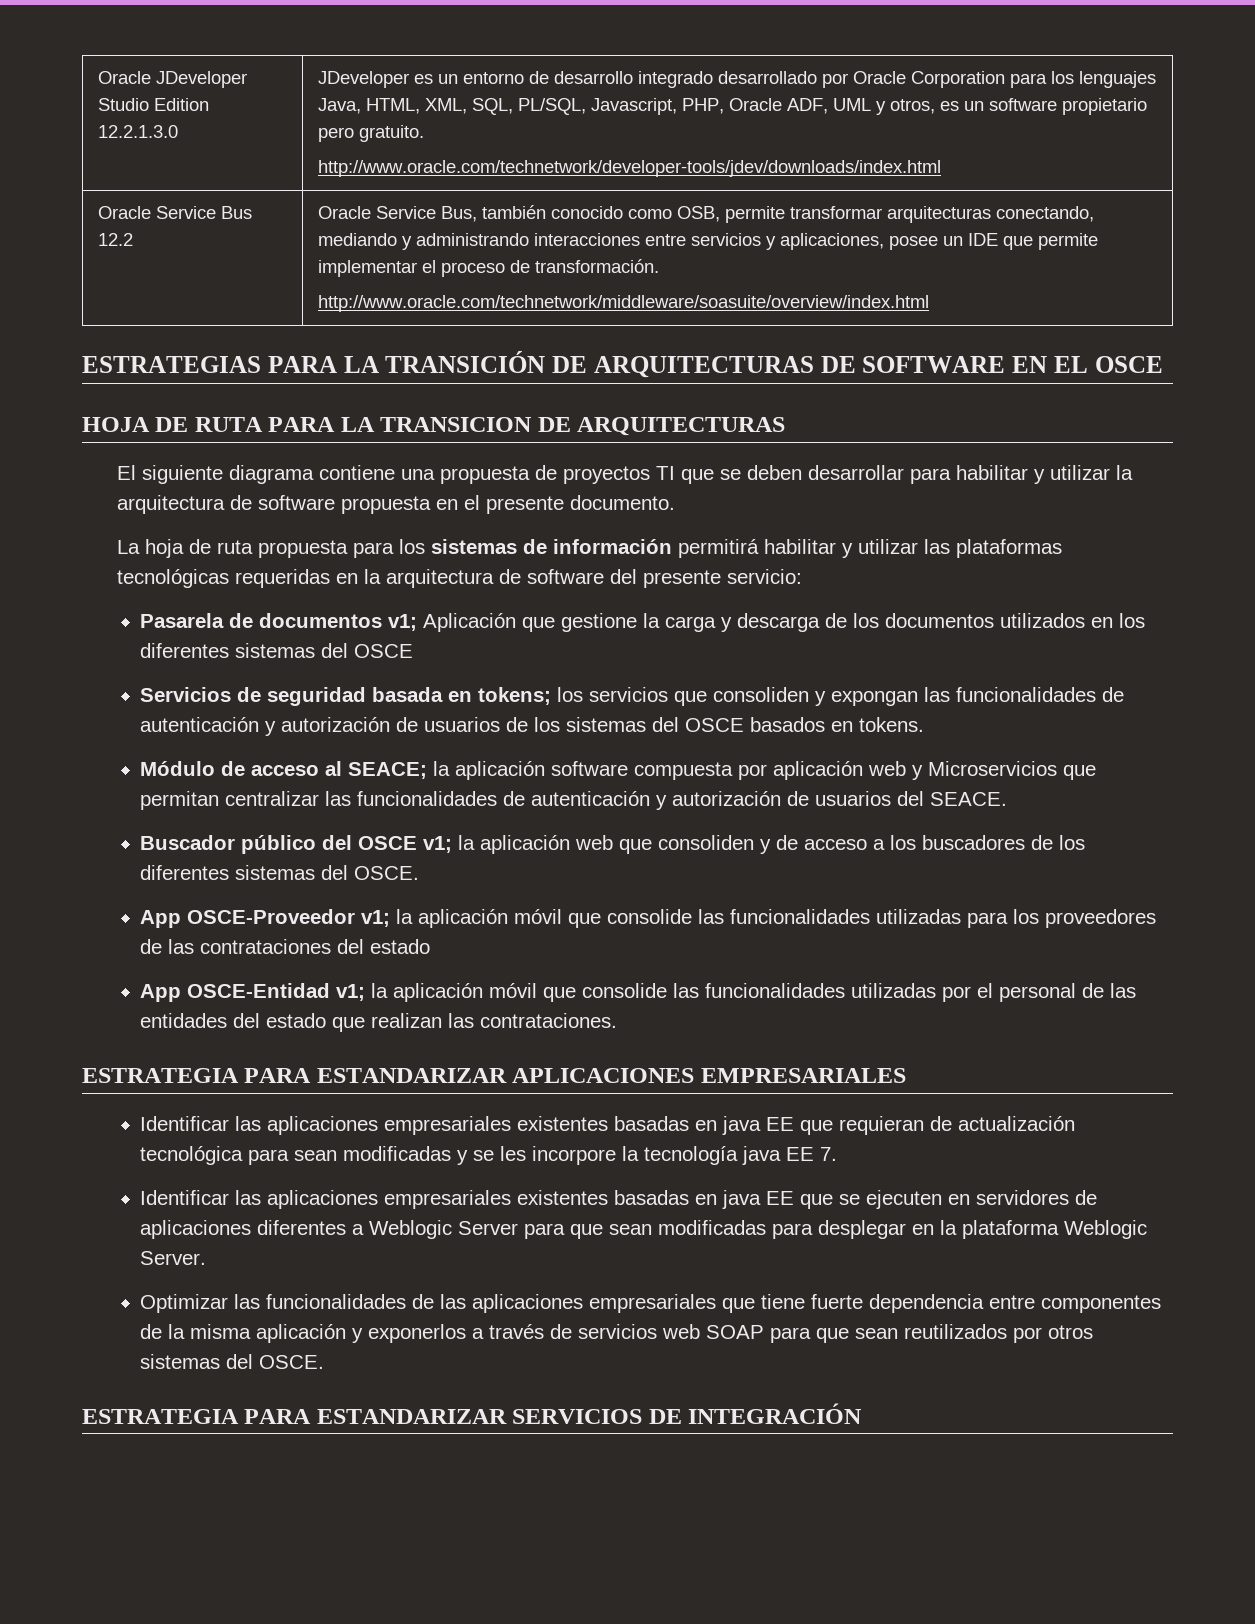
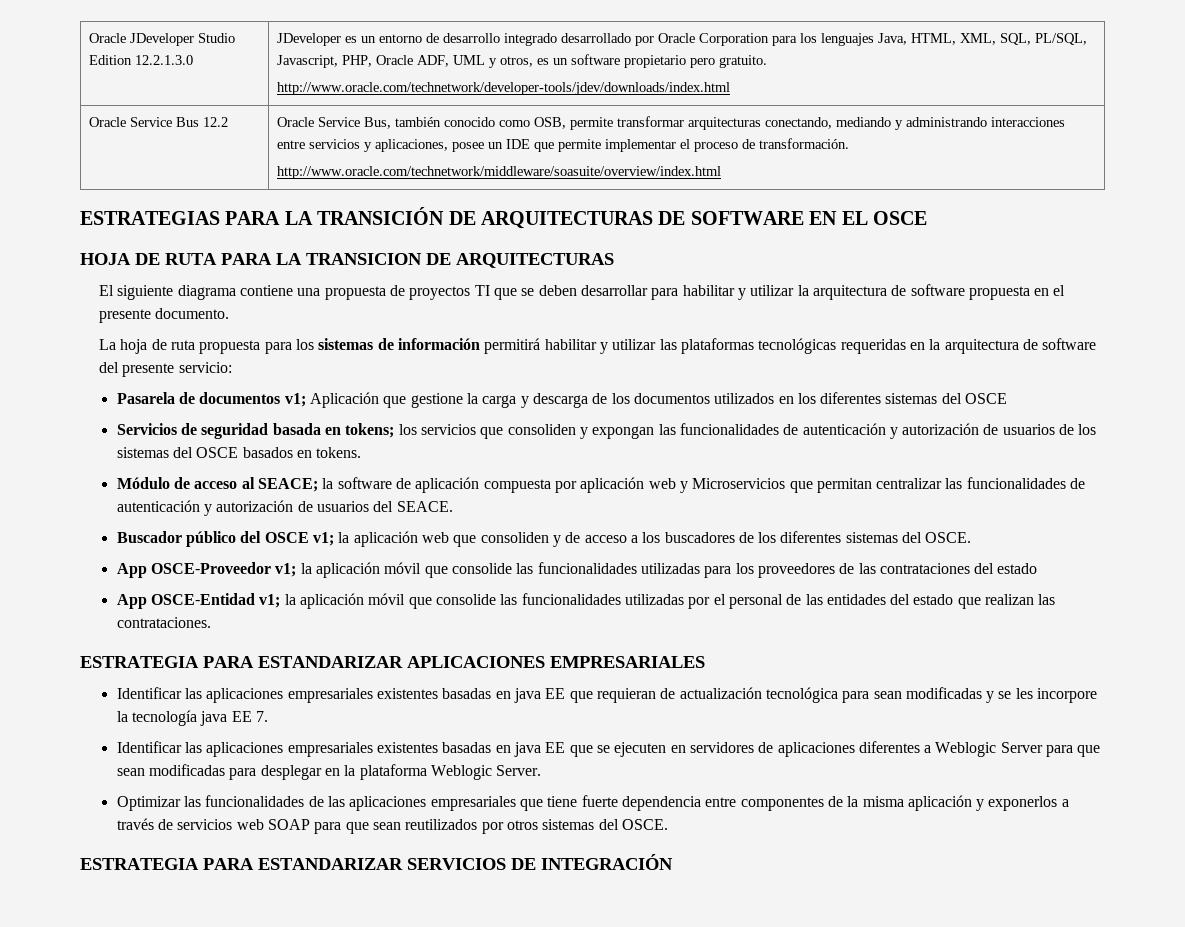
- Módulo de acceso al SEACE; la aplicación software compuesta por aplicación web y Microservicios que permitan centralizar las funcionalidades de autenticación y autorización de usuarios del SEACE.
+ Módulo de acceso al SEACE; la software de aplicación compuesta por aplicación web y Microservicios que permitan centralizar las funcionalidades de autenticación y autorización de usuarios del SEACE.

